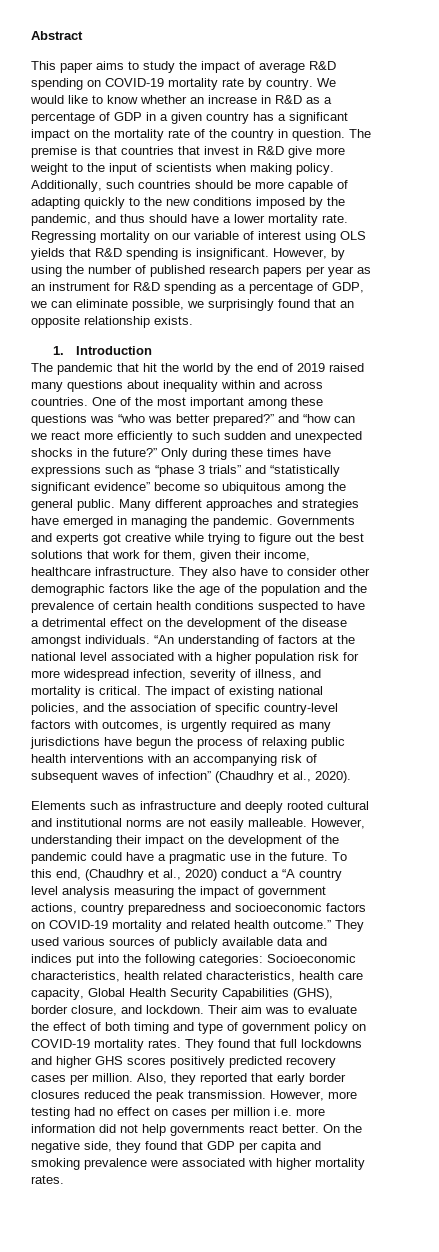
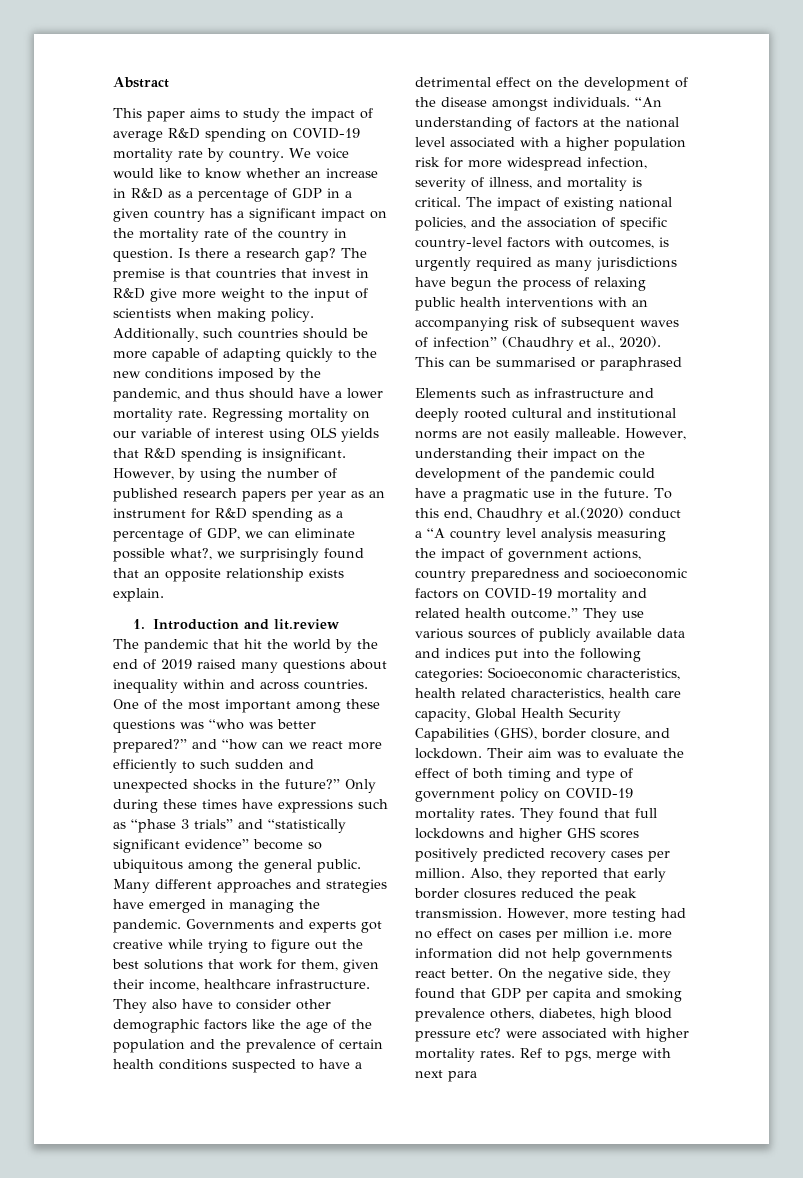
- We would like to know whether an increase in R&D as a percentage of GDP in a given country has a significant impact on the mortality rate of the country in question.
+ We voice would like to know whether an increase in R&D as a percentage of GDP in a given country has a significant impact on the mortality rate of the country in question.
+ Is there a research gap?
- However, by using the number of published research papers per year as an instrument for R&D spending as a percentage of GDP, we can eliminate possible, we surprisingly found that an opposite relationship exists.
+ However, by using the number of published research papers per year as an instrument for R&D spending as a percentage of GDP, we can eliminate possible what?, we surprisingly found that an opposite relationship exists explain.
- 1. Introduction
+ 1. Introduction and lit.review
+ This can be summarised or paraphrased
- To this end, (Chaudhry et al., 2020) conduct a “A country level analysis measuring the impact of government actions, country preparedness and socioeconomic factors on COVID-19 mortality and related health outcome.”
+ To this end, Chaudhry et al.(2020) conduct a “A country level analysis measuring the impact of government actions, country preparedness and socioeconomic factors on COVID-19 mortality and related health outcome.”
- They used various sources of publicly available data and indices put into the following categories: Socioeconomic characteristics, health related characteristics, health care capacity, Global Health Security Capabilities (GHS), border closure, and lockdown.
+ They use various sources of publicly available data and indices put into the following categories: Socioeconomic characteristics, health related characteristics, health care capacity, Global Health Security Capabilities (GHS), border closure, and lockdown.
- On the negative side, they found that GDP per capita and smoking prevalence were associated with higher mortality rates.
+ On the negative side, they found that GDP per capita and smoking prevalence others, diabetes, high blood pressure etc? were associated with higher mortality rates.
+ Ref to pgs, merge with next para

